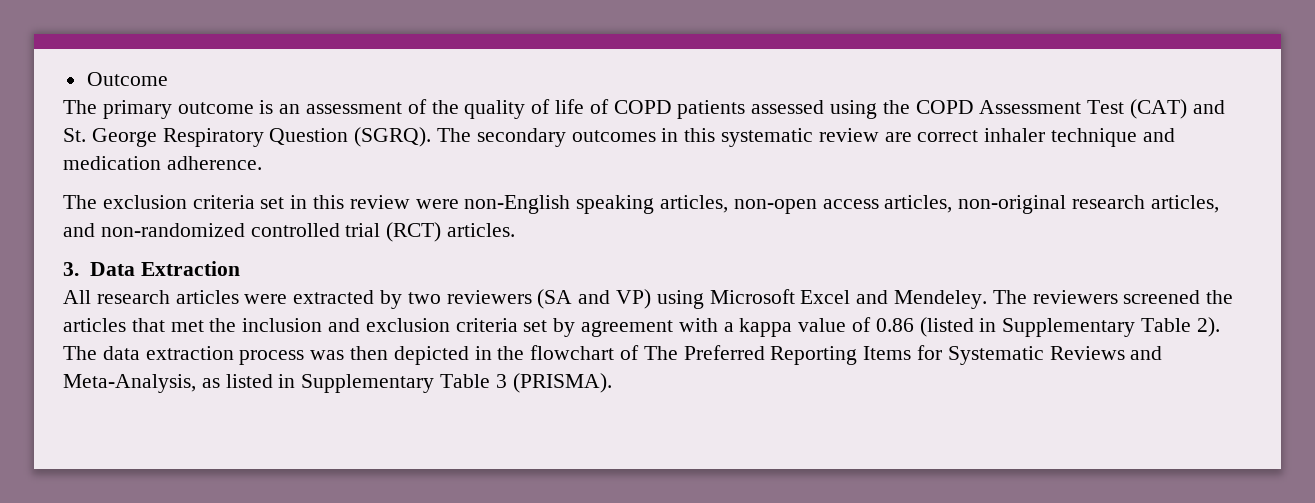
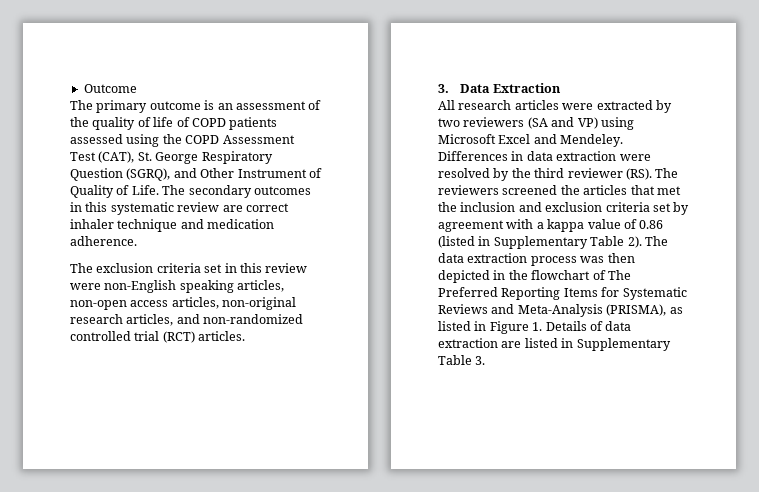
- The primary outcome is an assessment of the quality of life of COPD patients assessed using the COPD Assessment Test (CAT) and St. George Respiratory Question (SGRQ).
+ The primary outcome is an assessment of the quality of life of COPD patients assessed using the COPD Assessment Test (CAT), St. George Respiratory Question (SGRQ), and Other Instrument of Quality of Life.
- The reviewers screened the articles that met the inclusion and exclusion criteria set by agreement with a kappa value of 0.86 (listed in Supplementary Table 2).
+ Differences in data extraction were resolved by the third reviewer (RS). The reviewers screened the articles that met the inclusion and exclusion criteria set by agreement with a kappa value of 0.86 (listed in Supplementary Table 2).
- The data extraction process was then depicted in the flowchart of The Preferred Reporting Items for Systematic Reviews and Meta-Analysis, as listed in Supplementary Table 3 (PRISMA).
+ The data extraction process was then depicted in the flowchart of The Preferred Reporting Items for Systematic Reviews and Meta-Analysis (PRISMA), as listed in Figure 1. Details of data extraction are listed in Supplementary Table 3.

